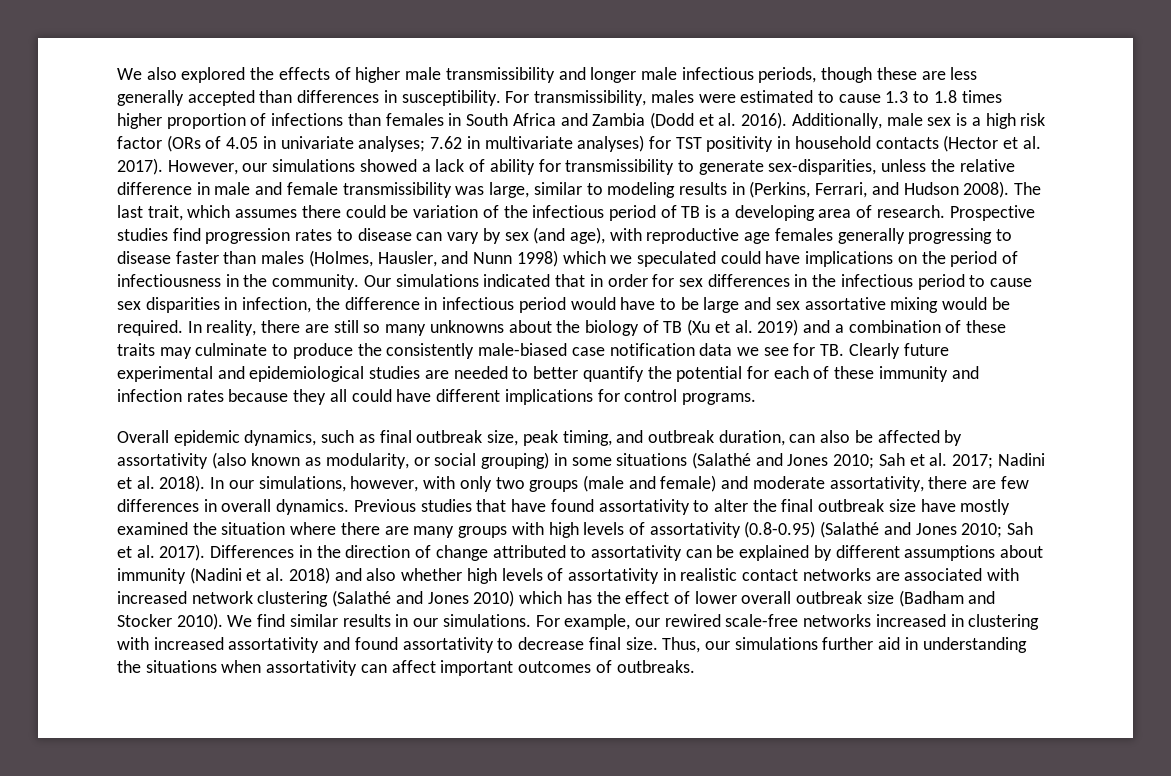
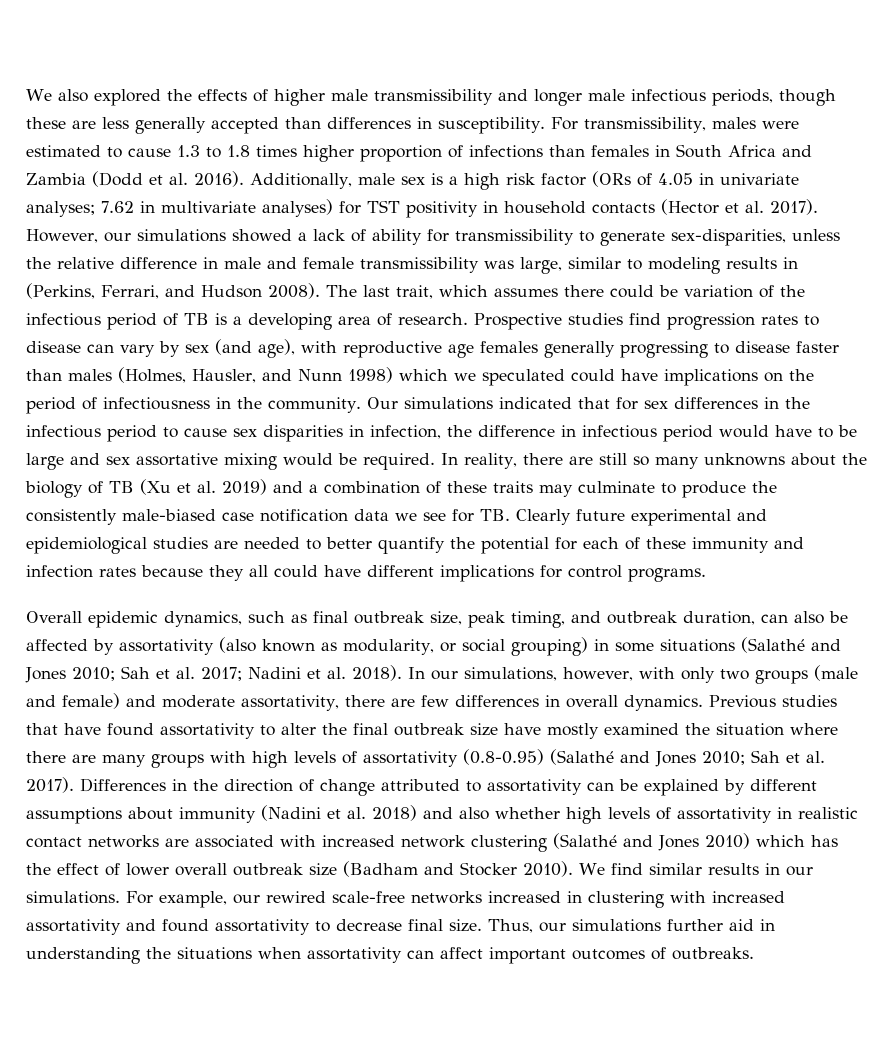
- Our simulations indicated that in order for sex differences in the infectious period to cause sex disparities in infection, the difference in infectious period would have to be large and sex assortative mixing would be required.
+ Our simulations indicated that for sex differences in the infectious period to cause sex disparities in infection, the difference in infectious period would have to be large and sex assortative mixing would be required.

